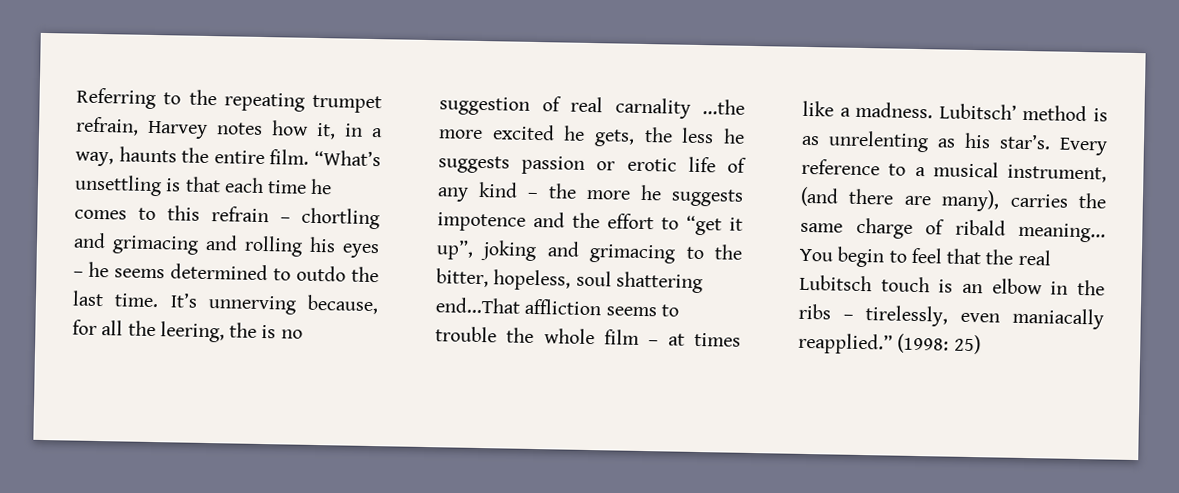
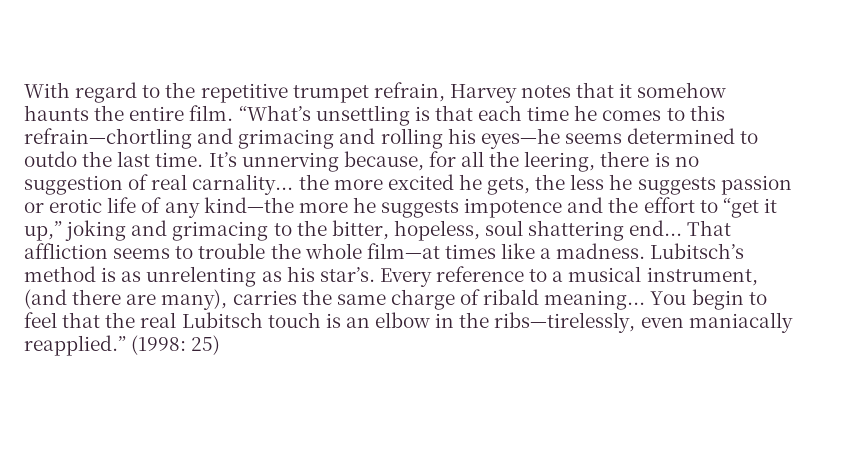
- Referring to the repeating trumpet refrain, Harvey notes how it, in a way, haunts the entire film.
+ With regard to the repetitive trumpet refrain, Harvey notes that it somehow haunts the entire film.
- “What’s unsettling is that each time he comes to this refrain – chortling and grimacing and rolling his eyes – he seems determined to outdo the last time.
+ “What’s unsettling is that each time he comes to this refrain—chortling and grimacing and rolling his eyes—he seems determined to outdo the last time.
- It’s unnerving because, for all the leering, the is no suggestion of real carnality ...the more excited he gets, the less he suggests passion or erotic life of any kind – the more he suggests impotence and the effort to “get it up”, joking and grimacing to the bitter, hopeless, soul shattering end...That affliction seems to trouble the whole film – at times like a madness.
+ It’s unnerving because, for all the leering, there is no suggestion of real carnality... the more excited he gets, the less he suggests passion or erotic life of any kind—the more he suggests impotence and the effort to “get it up,” joking and grimacing to the bitter, hopeless, soul shattering end... That affliction seems to trouble the whole film—at times like a madness.
- Lubitsch’ method is as unrelenting as his star’s.
+ Lubitsch’s method is as unrelenting as his star’s.
- You begin to feel that the real Lubitsch touch is an elbow in the ribs – tirelessly, even maniacally reapplied.”
+ You begin to feel that the real Lubitsch touch is an elbow in the ribs—tirelessly, even maniacally reapplied.”

